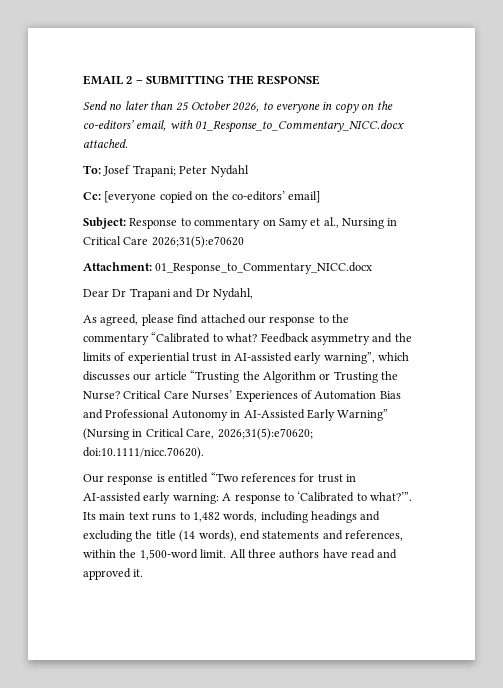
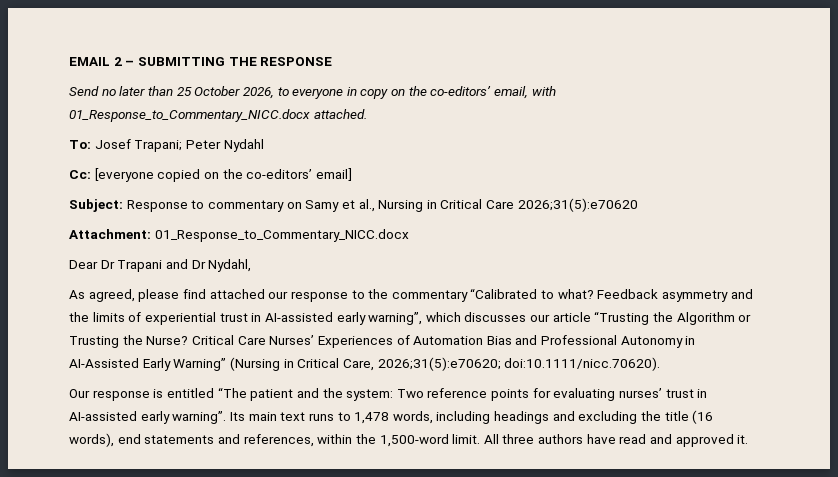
- Our response is entitled “Two references for trust in AI-assisted early warning: A response to ‘Calibrated to what?’”.
+ Our response is entitled “The patient and the system: Two reference points for evaluating nurses’ trust in AI-assisted early warning”.
- Its main text runs to 1,482 words, including headings and excluding the title (14 words), end statements and references, within the 1,500-word limit.
+ Its main text runs to 1,478 words, including headings and excluding the title (16 words), end statements and references, within the 1,500-word limit.

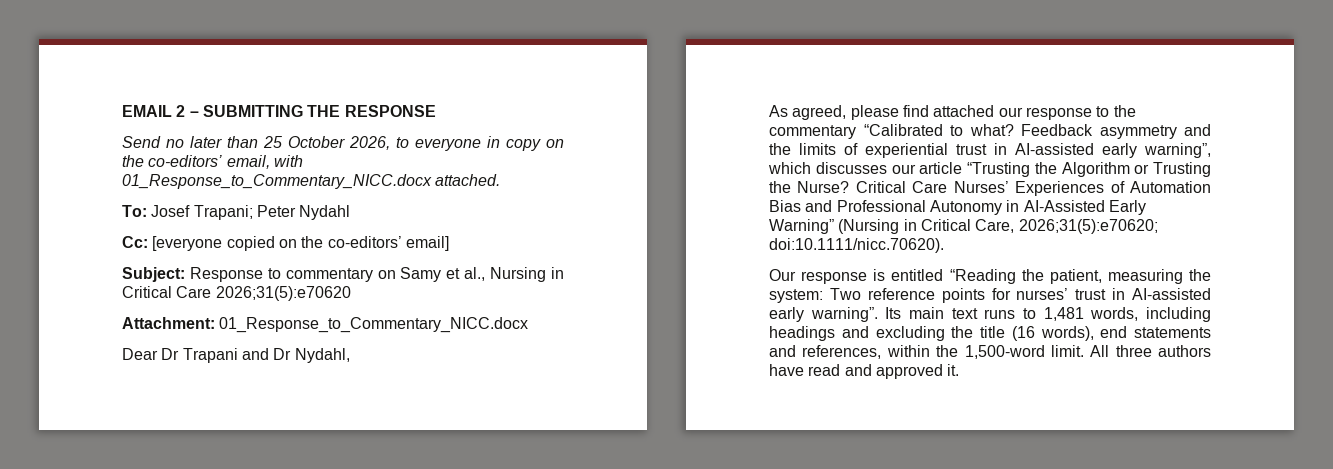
- Our response is entitled “The patient and the system: Two reference points for evaluating nurses’ trust in AI-assisted early warning”.
+ Our response is entitled “Reading the patient, measuring the system: Two reference points for nurses’ trust in AI-assisted early warning”.
- Its main text runs to 1,478 words, including headings and excluding the title (16 words), end statements and references, within the 1,500-word limit.
+ Its main text runs to 1,481 words, including headings and excluding the title (16 words), end statements and references, within the 1,500-word limit.

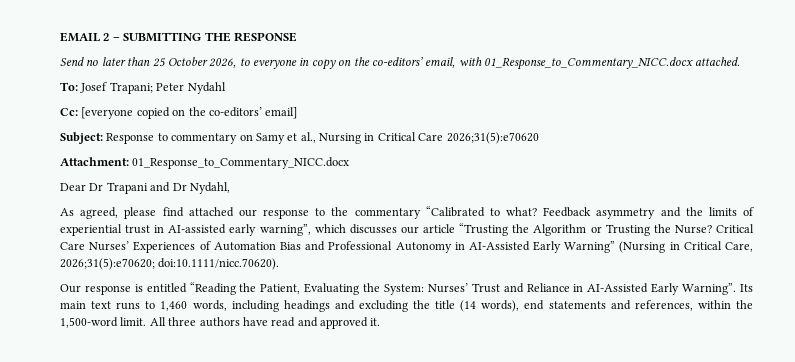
- Our response is entitled “Reading the patient, measuring the system: Two reference points for nurses’ trust in AI-assisted early warning”.
+ Our response is entitled “Reading the Patient, Evaluating the System: Nurses’ Trust and Reliance in AI-Assisted Early Warning”.
- Its main text runs to 1,481 words, including headings and excluding the title (16 words), end statements and references, within the 1,500-word limit.
+ Its main text runs to 1,460 words, including headings and excluding the title (14 words), end statements and references, within the 1,500-word limit.

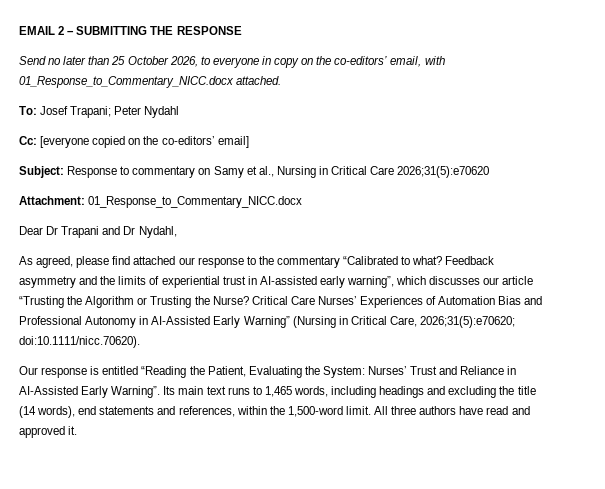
- Its main text runs to 1,460 words, including headings and excluding the title (14 words), end statements and references, within the 1,500-word limit.
+ Its main text runs to 1,465 words, including headings and excluding the title (14 words), end statements and references, within the 1,500-word limit.

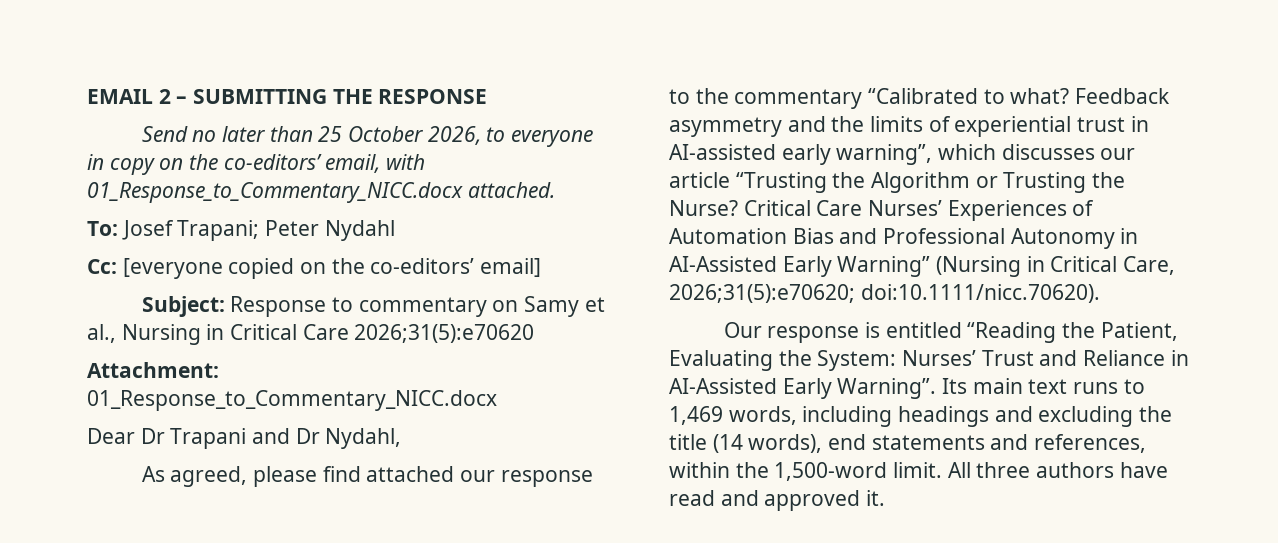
- Its main text runs to 1,465 words, including headings and excluding the title (14 words), end statements and references, within the 1,500-word limit.
+ Its main text runs to 1,469 words, including headings and excluding the title (14 words), end statements and references, within the 1,500-word limit.

